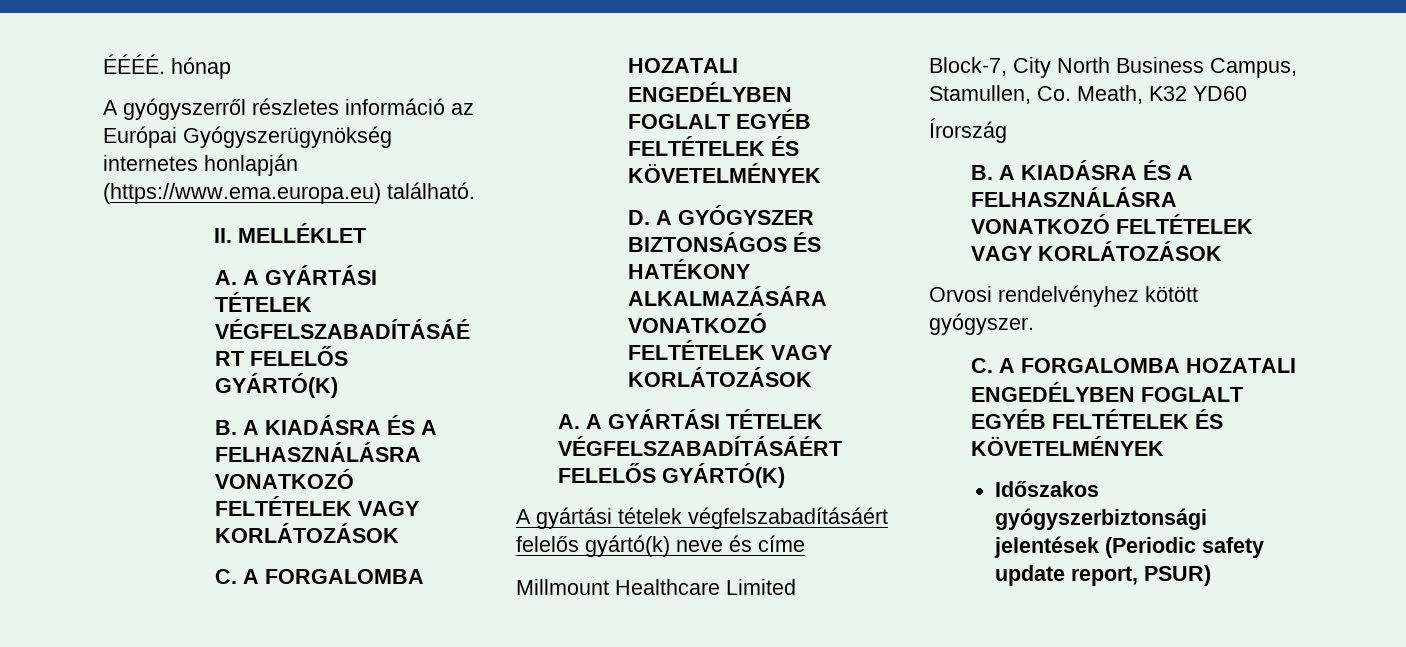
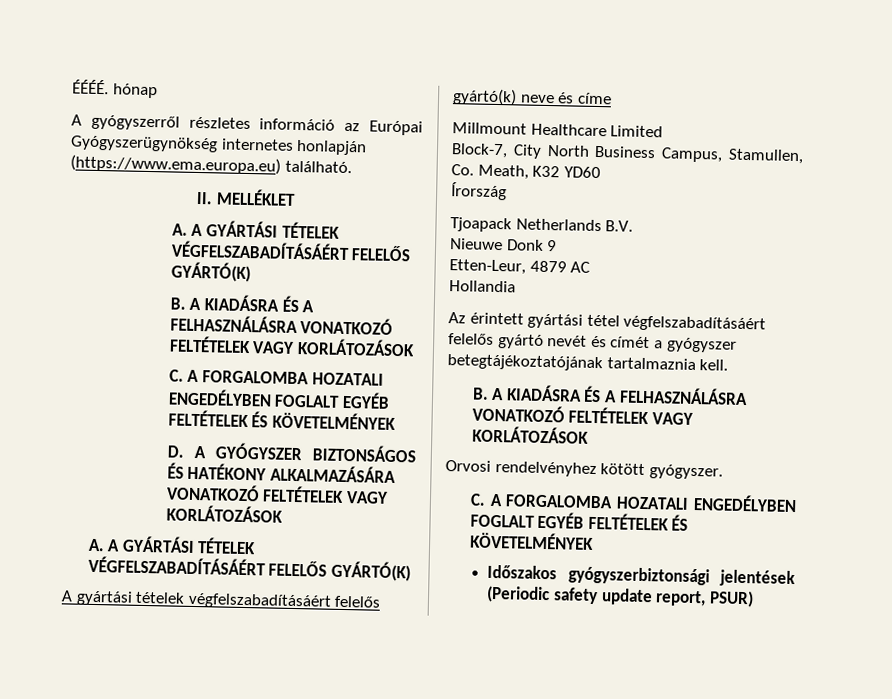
+ Tjoapack Netherlands B.V.
+ Nieuwe Donk 9
+ Etten-Leur, 4879 AC
+ Hollandia
+ Az érintett gyártási tétel végfelszabadításáért felelős gyártó nevét és címét a gyógyszer betegtájékoztatójának tartalmaznia kell.

